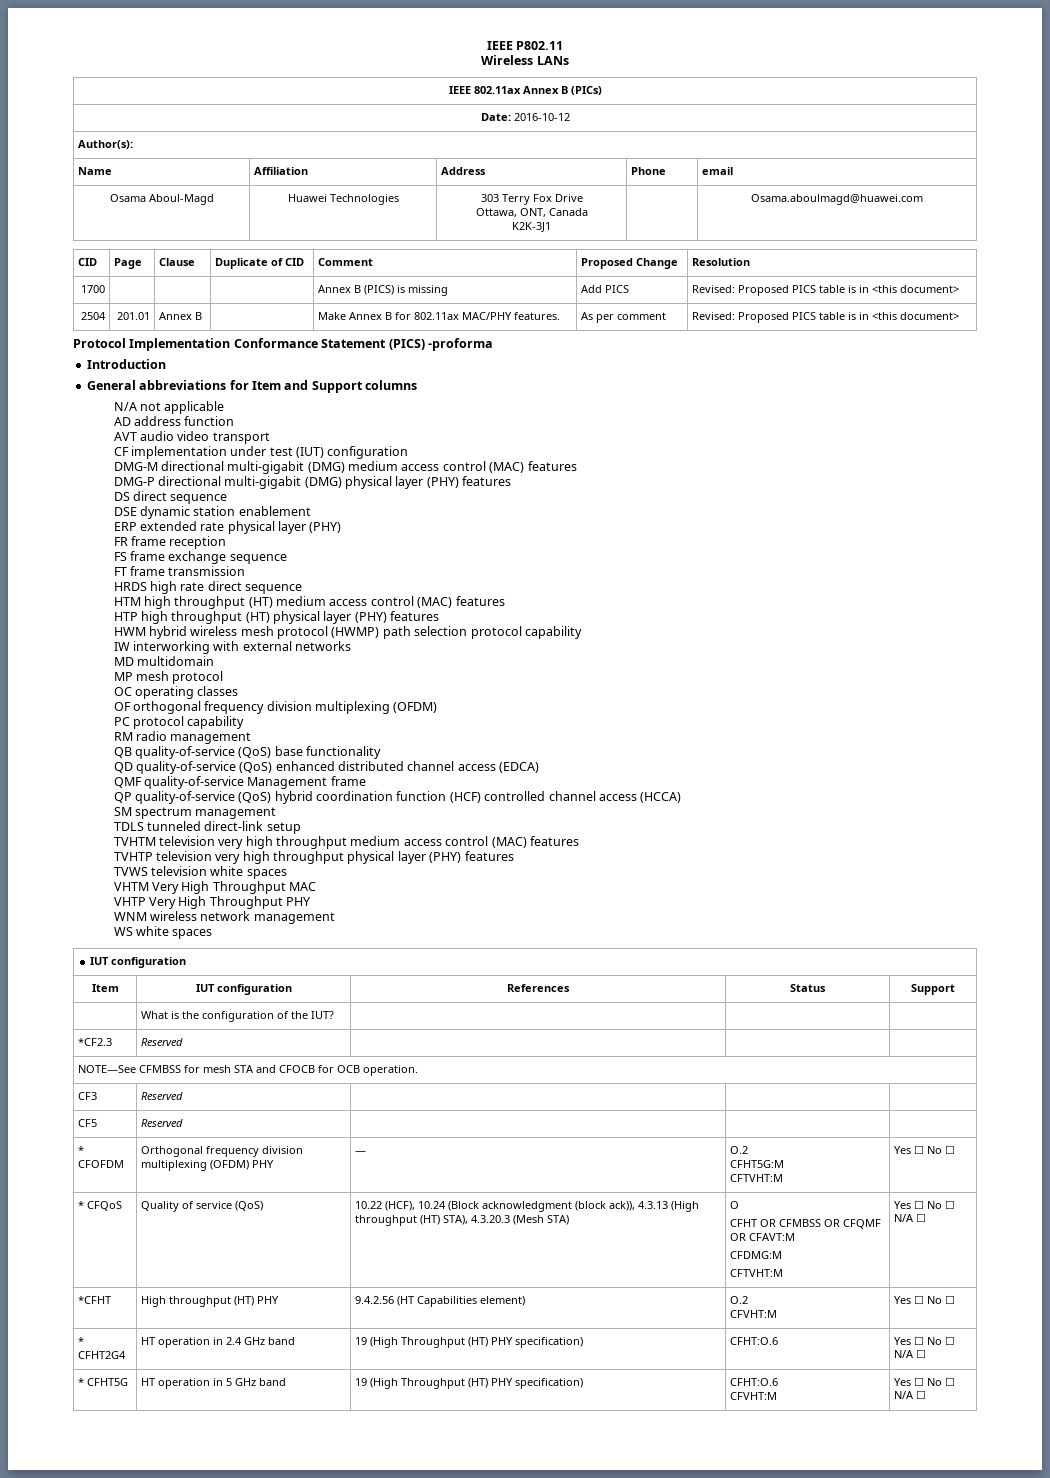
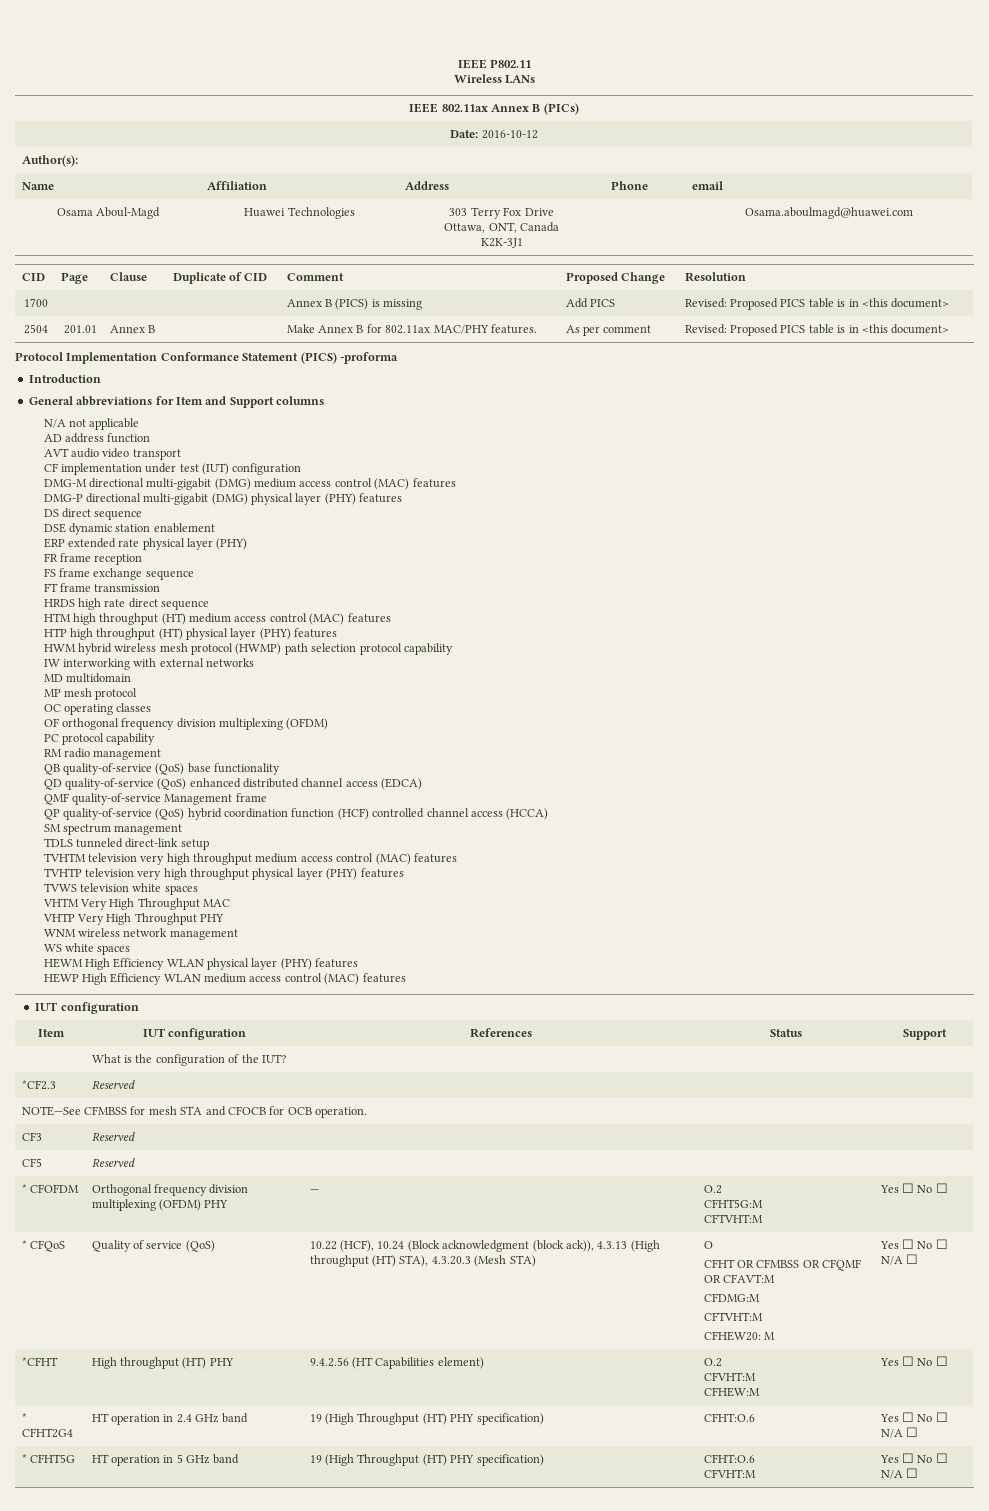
+ HEWM High Efficiency WLAN physical layer (PHY) features
+ HEWP High Efficiency WLAN medium access control (MAC) features
  * CFQoS | Quality of service (QoS) | 10.22 (HCF), 10.24 (Block acknowledgment (block ack)), 4.3.13 (High throughput (HT) STA), 4.3.20.3 (Mesh STA) | O
  CFHT OR CFMBSS OR CFQMF OR CFAVT:M
  CFDMG:M
- CFTVHT:M | Yes ☐ No ☐ N/A ☐
+ CFTVHT:M
+ CFHEW20: M | Yes ☐ No ☐ N/A ☐
  *CFHT | High throughput (HT) PHY | 9.4.2.56 (HT Capabilities element) | O.2
- CFVHT:M | Yes ☐ No ☐
+ CFVHT:M
+ CFHEW:M | Yes ☐ No ☐

